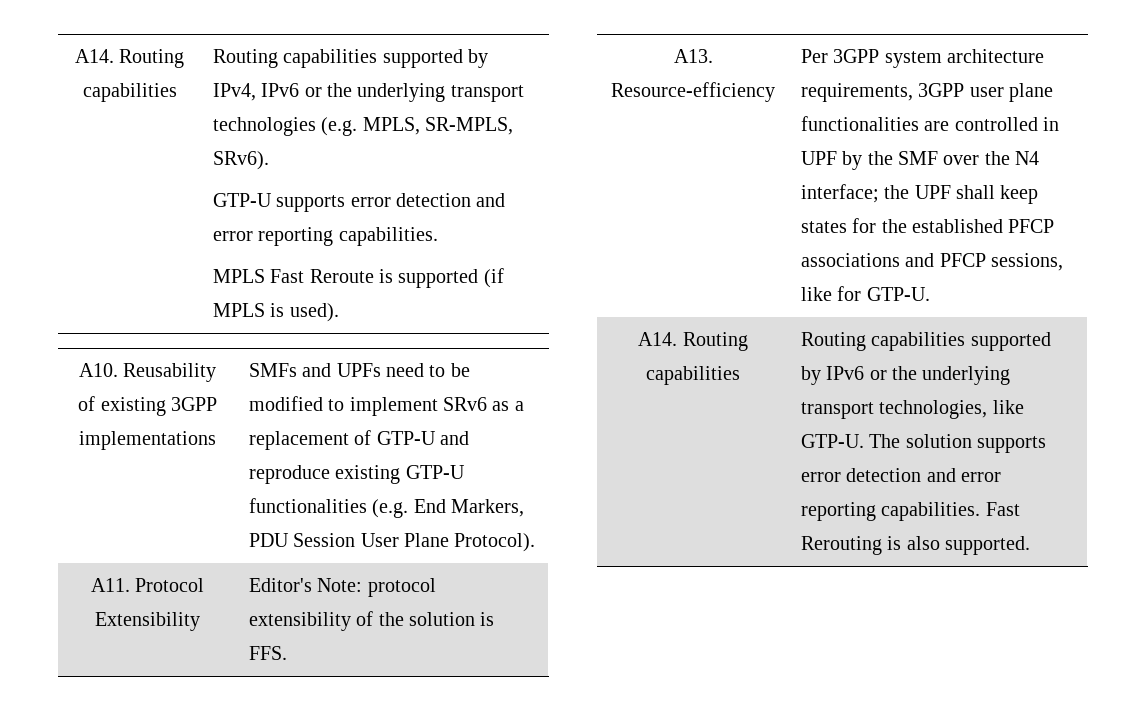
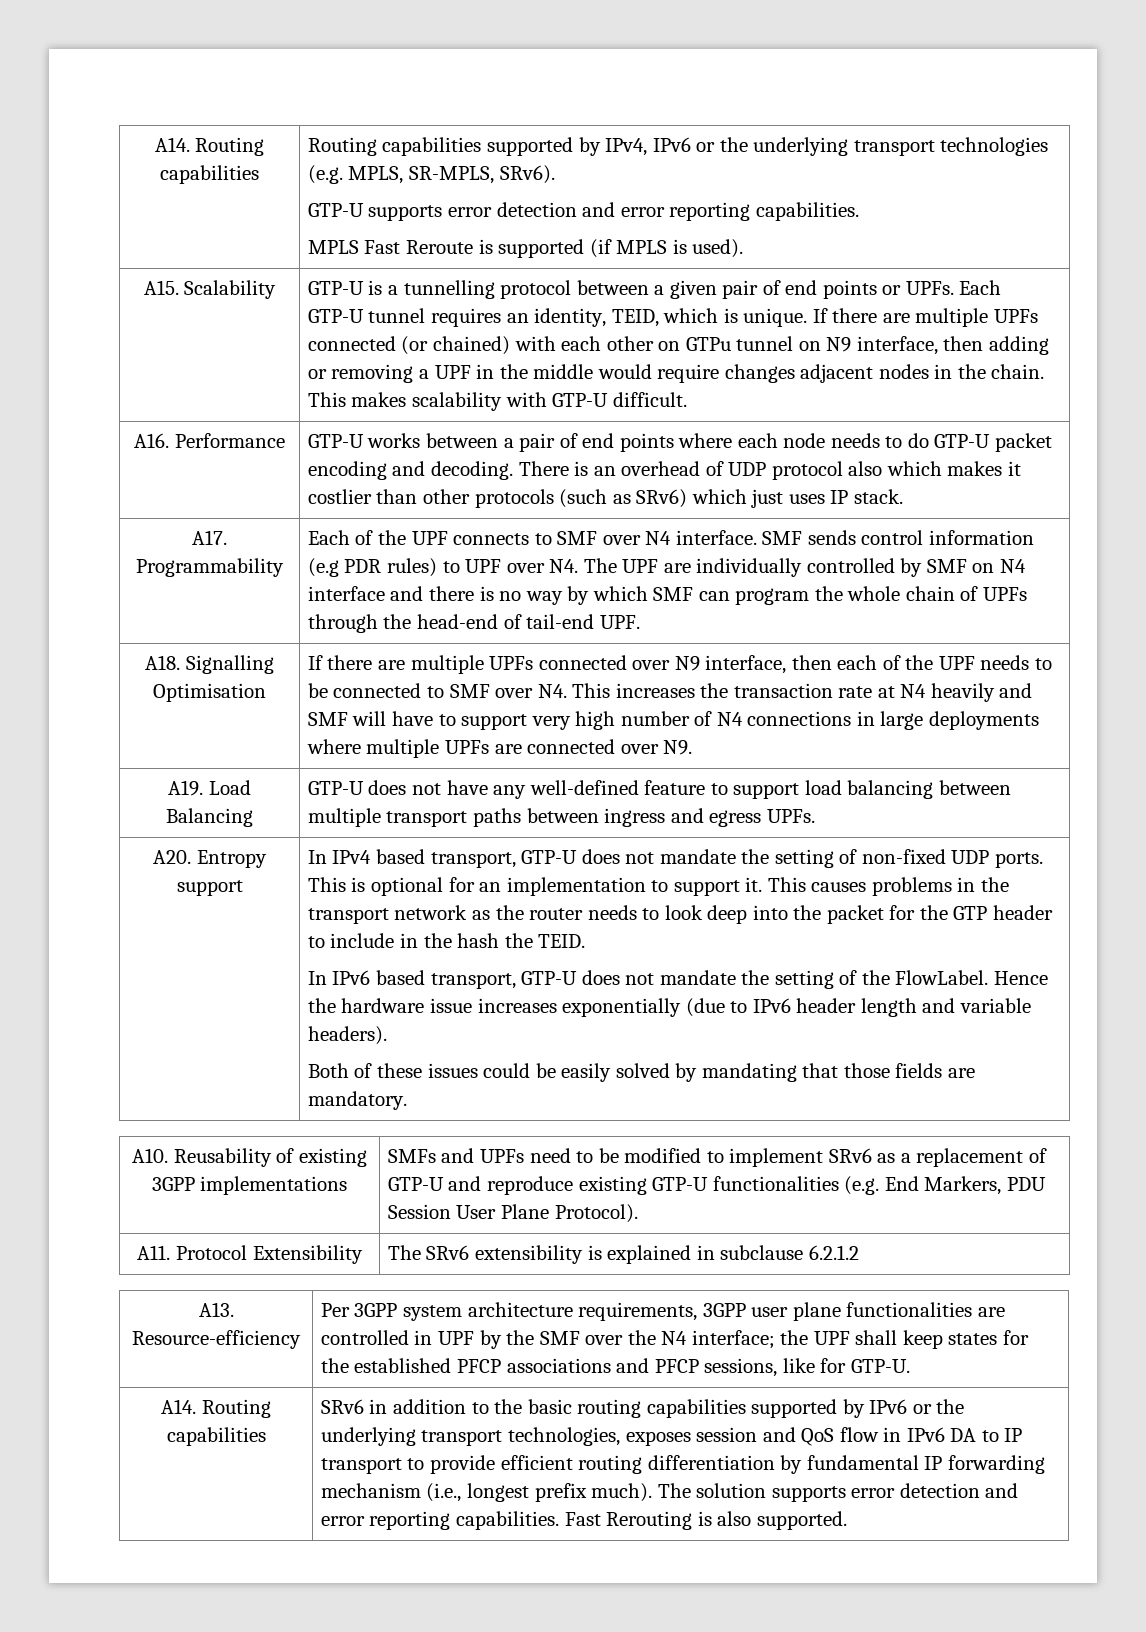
+ A15. Scalability | GTP-U is a tunnelling protocol between a given pair of end points or UPFs. Each GTP-U tunnel requires an identity, TEID, which is unique. If there are multiple UPFs connected (or chained) with each other on GTPu tunnel on N9 interface, then adding or removing a UPF in the middle would require changes adjacent nodes in the chain. This makes scalability with GTP-U difficult.
+ A16. Performance | GTP-U works between a pair of end points where each node needs to do GTP-U packet encoding and decoding. There is an overhead of UDP protocol also which makes it costlier than other protocols (such as SRv6) which just uses IP stack.
+ A17. Programmability | Each of the UPF connects to SMF over N4 interface. SMF sends control information (e.g PDR rules) to UPF over N4. The UPF are individually controlled by SMF on N4 interface and there is no way by which SMF can program the whole chain of UPFs through the head-end of tail-end UPF.
+ A18. Signalling Optimisation | If there are multiple UPFs connected over N9 interface, then each of the UPF needs to be connected to SMF over N4. This increases the transaction rate at N4 heavily and SMF will have to support very high number of N4 connections in large deployments where multiple UPFs are connected over N9.
+ A19. Load Balancing | GTP-U does not have any well-defined feature to support load balancing between multiple transport paths between ingress and egress UPFs.
+ A20. Entropy support | In IPv4 based transport, GTP-U does not mandate the setting of non-fixed UDP ports. This is optional for an implementation to support it. This causes problems in the transport network as the router needs to look deep into the packet for the GTP header to include in the hash the TEID.
+ In IPv6 based transport, GTP-U does not mandate the setting of the FlowLabel. Hence the hardware issue increases exponentially (due to IPv6 header length and variable headers).
+ Both of these issues could be easily solved by mandating that those fields are mandatory.
- A11. Protocol Extensibility | Editor's Note: protocol extensibility of the solution is FFS.
+ A11. Protocol Extensibility | The SRv6 extensibility is explained in subclause 6.2.1.2
- Routing capabilities supported by IPv6 or the underlying transport technologies, like GTP-U.
+ SRv6 in addition to the basic routing capabilities supported by IPv6 or the underlying transport technologies, exposes session and QoS flow in IPv6 DA to IP transport to provide efficient routing differentiation by fundamental IP forwarding mechanism (i.e., longest prefix much).

